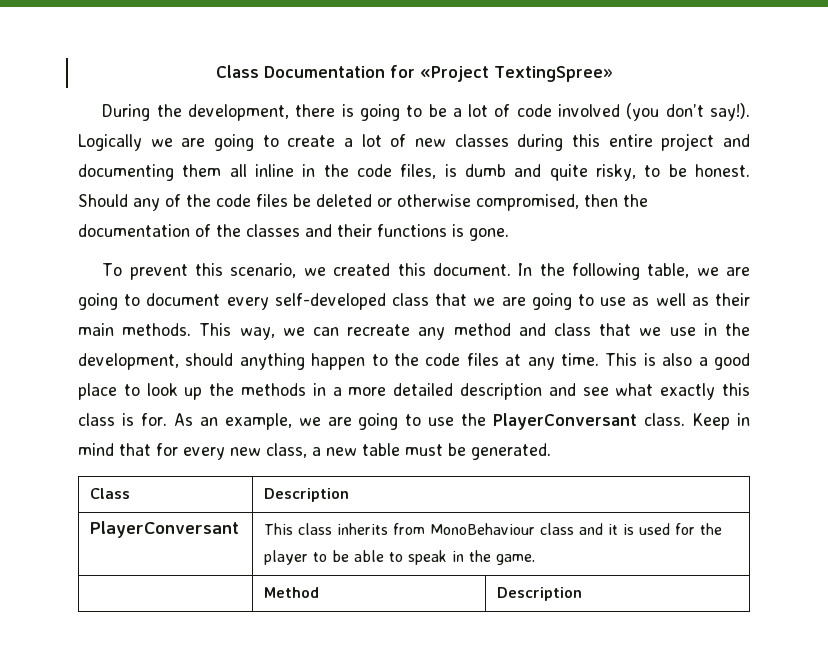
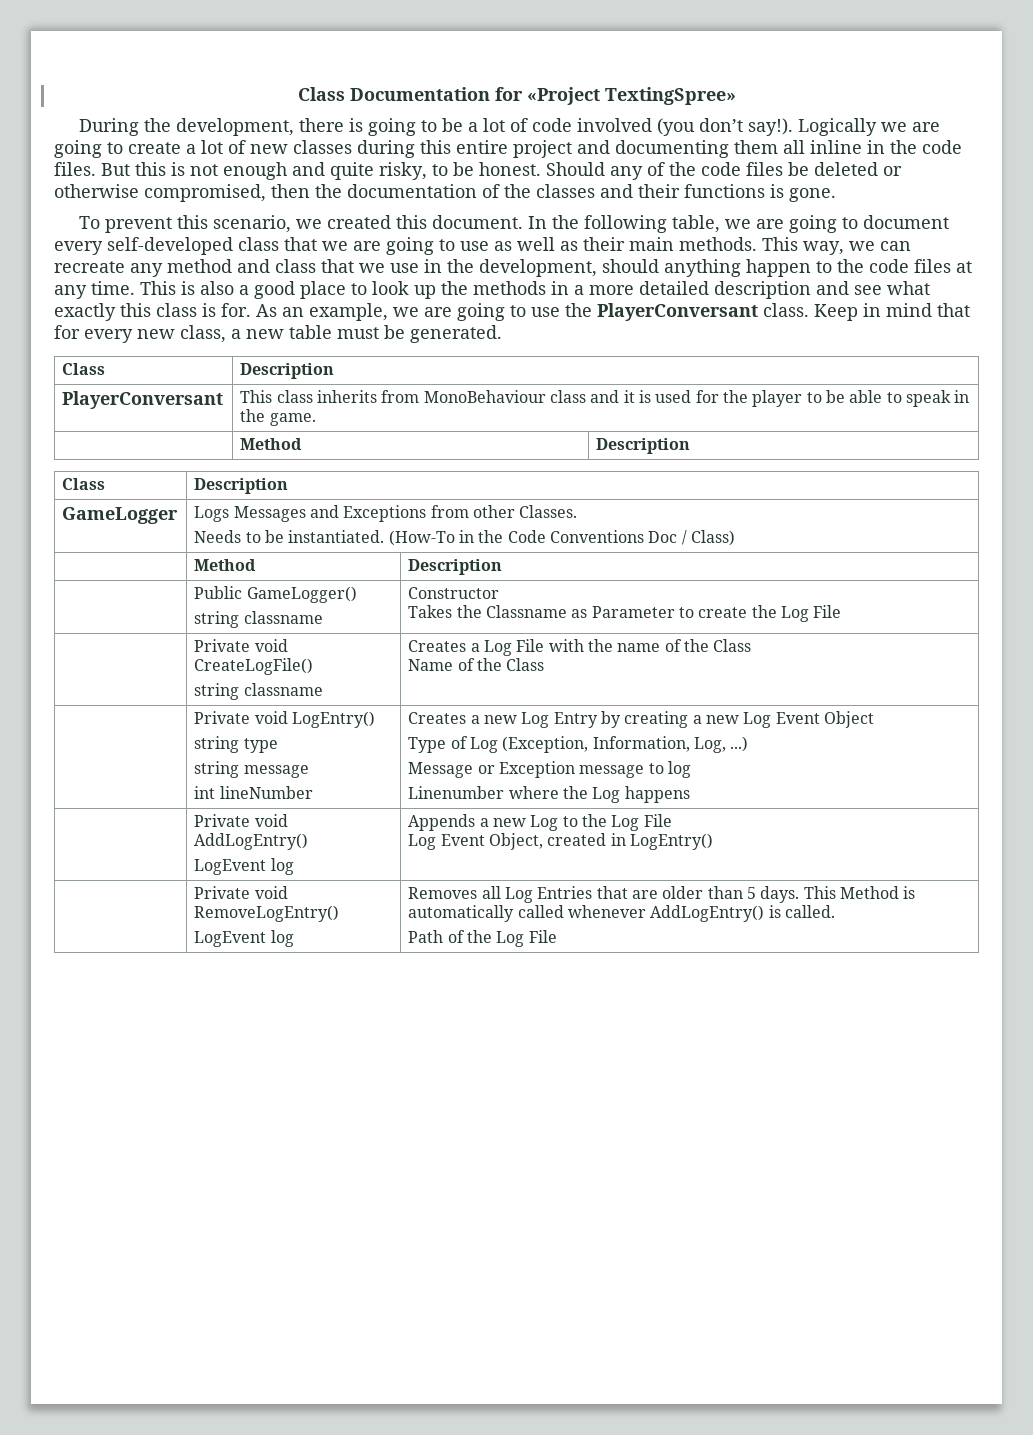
- Logically we are going to create a lot of new classes during this entire project and documenting them all inline in the code files, is dumb and quite risky, to be honest.
+ Logically we are going to create a lot of new classes during this entire project and documenting them all inline in the code files. But this is not enough and quite risky, to be honest.
  PlayerConversant | This class inherits from MonoBehaviour class and it is used for the player to be able to speak in the game.
  | Method | Description
+ Class | Description
+ GameLogger | Logs Messages and Exceptions from other Classes.
+ Needs to be instantiated. (How-To in the Code Conventions Doc / Class)
+ | Method | Description
+ | Public GameLogger()
+ string classname | Constructor
+ Takes the Classname as Parameter to create the Log File
+ | Private void CreateLogFile()
+ string classname | Creates a Log File with the name of the Class
+ Name of the Class
+ | Private void LogEntry()
+ string type
+ string message
+ int lineNumber | Creates a new Log Entry by creating a new Log Event Object
+ Type of Log (Exception, Information, Log, ...)
+ Message or Exception message to log
+ Linenumber where the Log happens
+ | Private void AddLogEntry()
+ LogEvent log | Appends a new Log to the Log File
+ Log Event Object, created in LogEntry()
+ | Private void RemoveLogEntry()
+ LogEvent log | Removes all Log Entries that are older than 5 days. This Method is automatically called whenever AddLogEntry() is called.
+ Path of the Log File

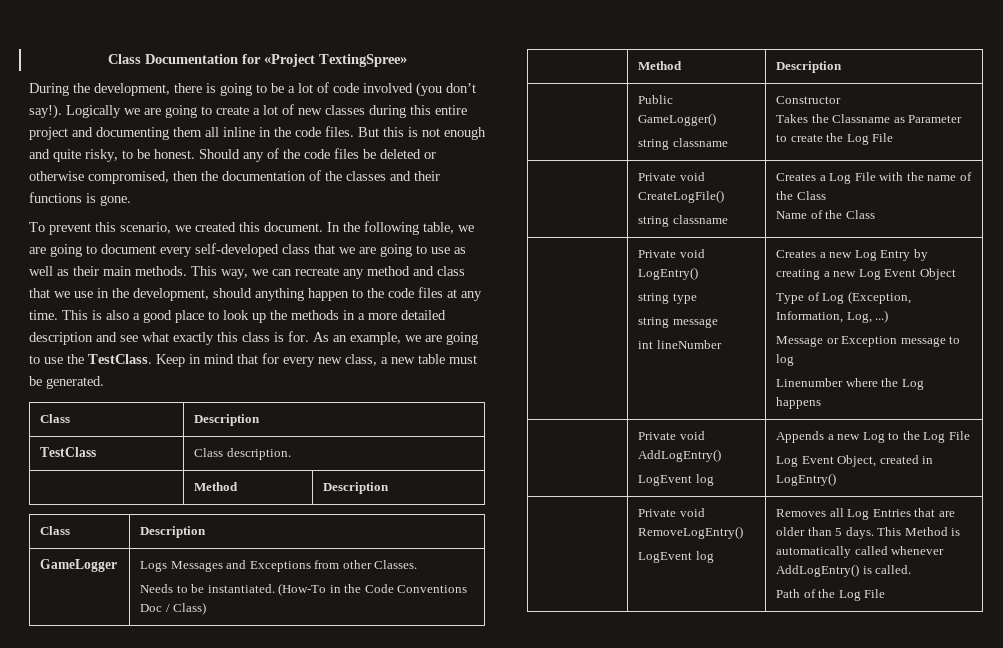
- As an example, we are going to use the PlayerConversant class.
+ As an example, we are going to use the TestClass.
- PlayerConversant | This class inherits from MonoBehaviour class and it is used for the player to be able to speak in the game.
+ TestClass | Class description.

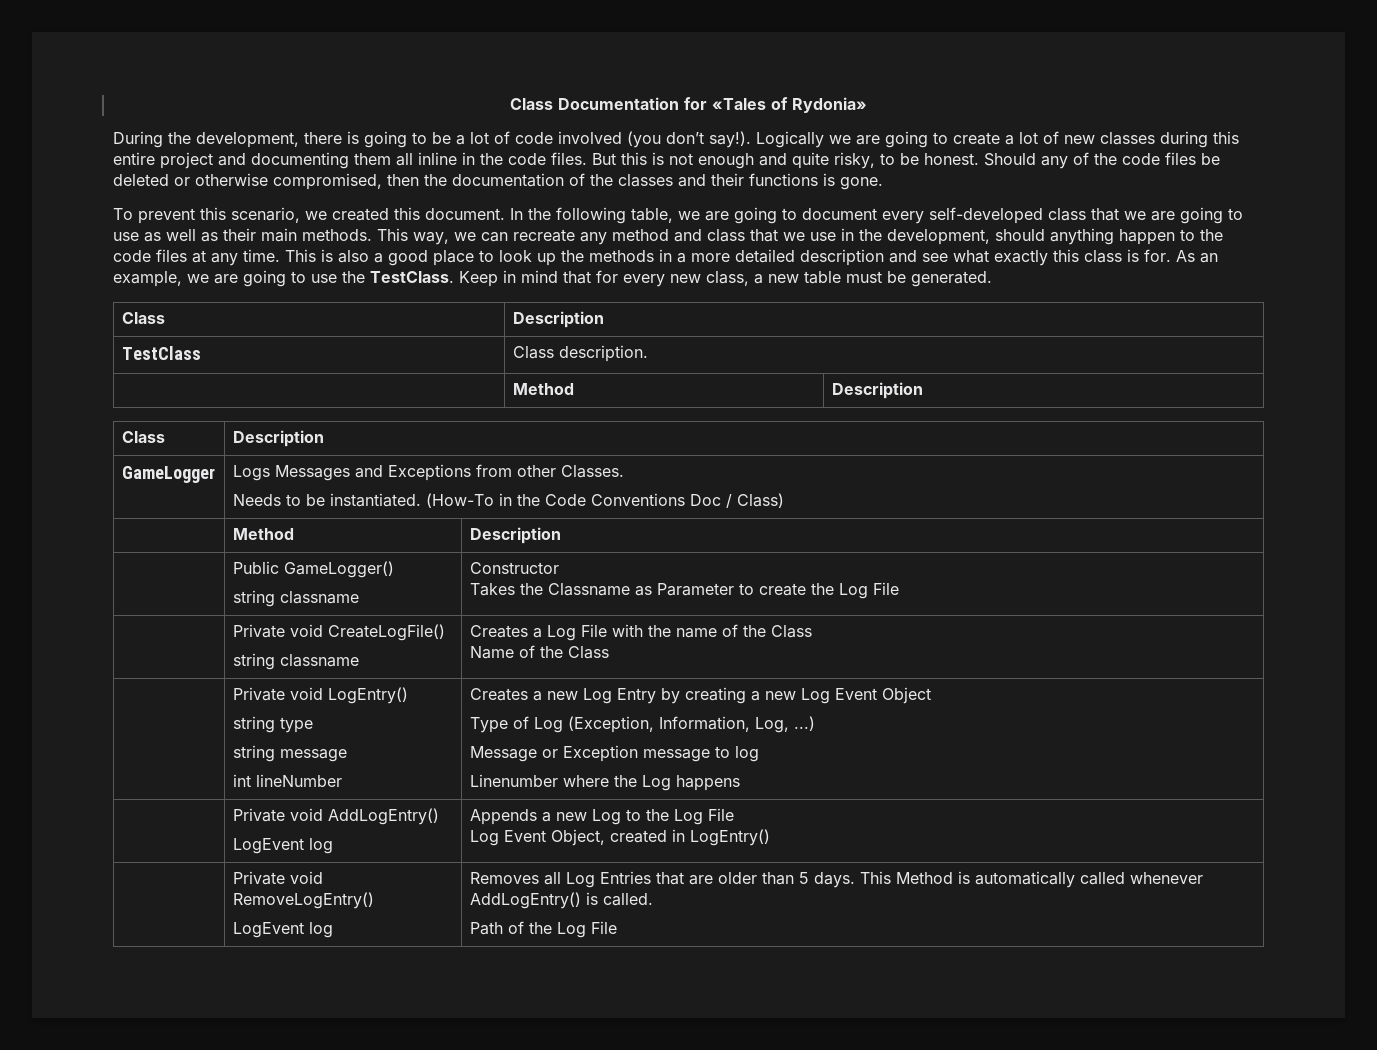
- Class Documentation for «Project TextingSpree»
+ Class Documentation for «Tales of Rydonia»

